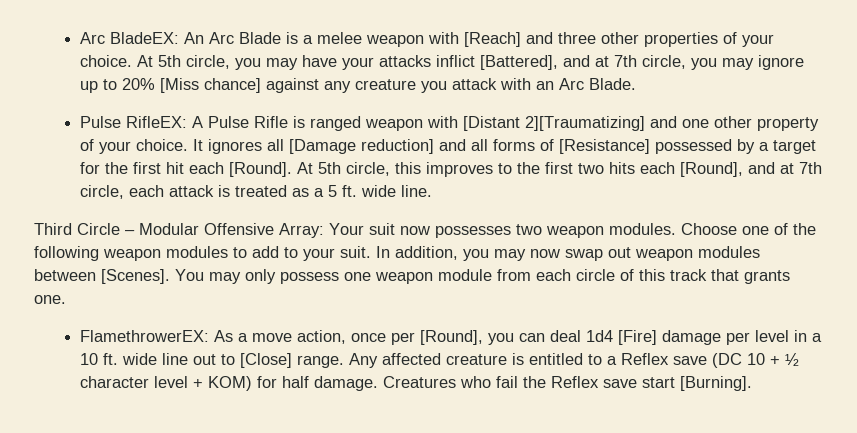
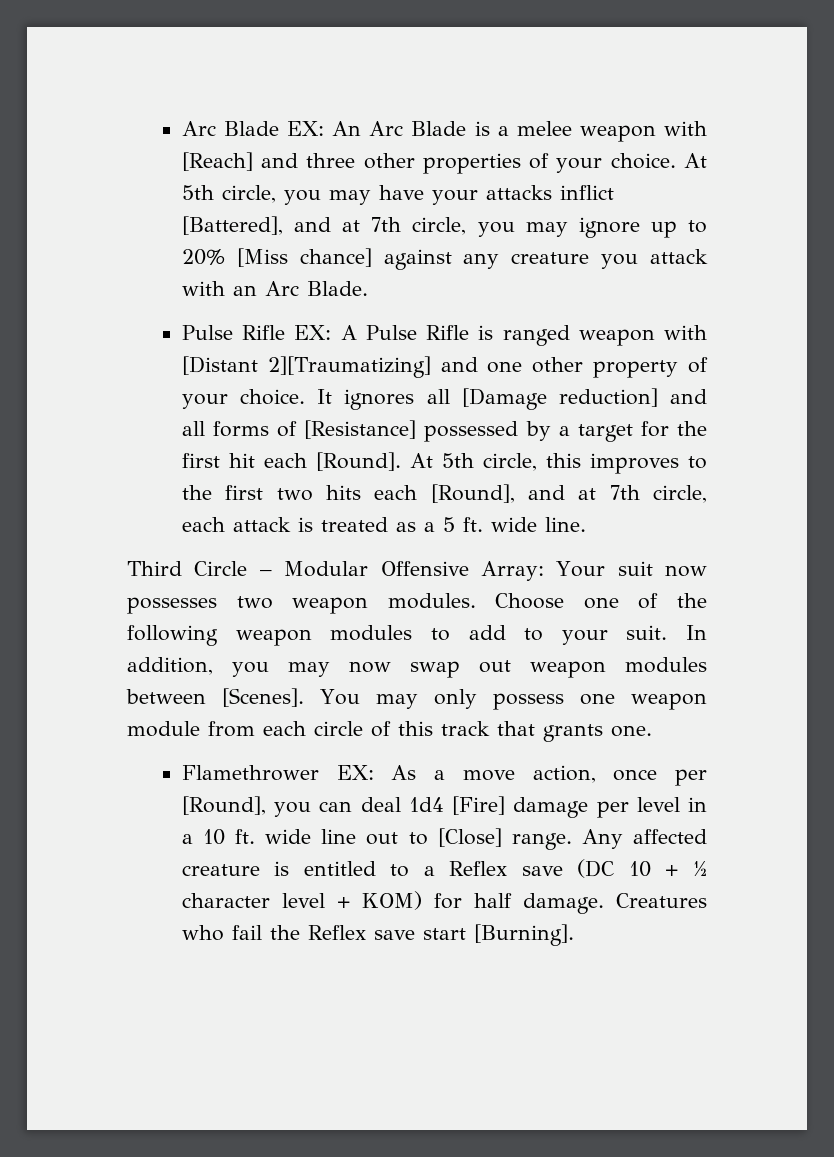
- Arc BladeEX: An Arc Blade is a melee weapon with [Reach] and three other properties of your choice.
+ Arc Blade EX: An Arc Blade is a melee weapon with [Reach] and three other properties of your choice.
- Pulse RifleEX: A Pulse Rifle is ranged weapon with [Distant 2][Traumatizing] and one other property of your choice.
+ Pulse Rifle EX: A Pulse Rifle is ranged weapon with [Distant 2][Traumatizing] and one other property of your choice.
- FlamethrowerEX: As a move action, once per [Round], you can deal 1d4 [Fire] damage per level in a 10 ft. wide line out to [Close] range.
+ Flamethrower EX: As a move action, once per [Round], you can deal 1d4 [Fire] damage per level in a 10 ft. wide line out to [Close] range.

